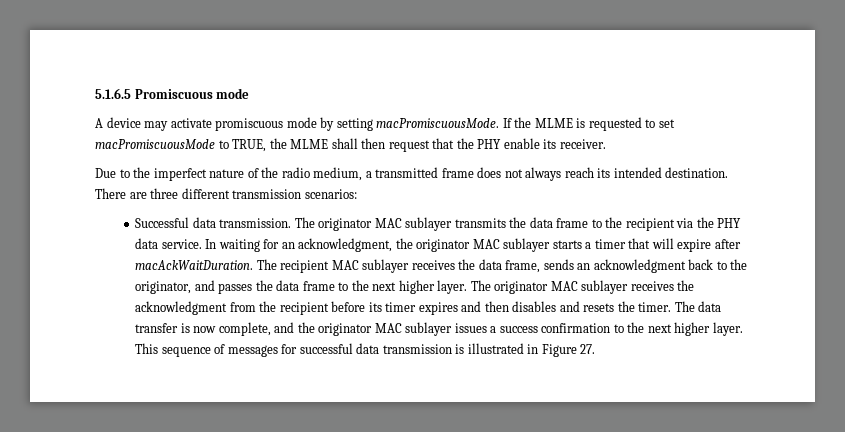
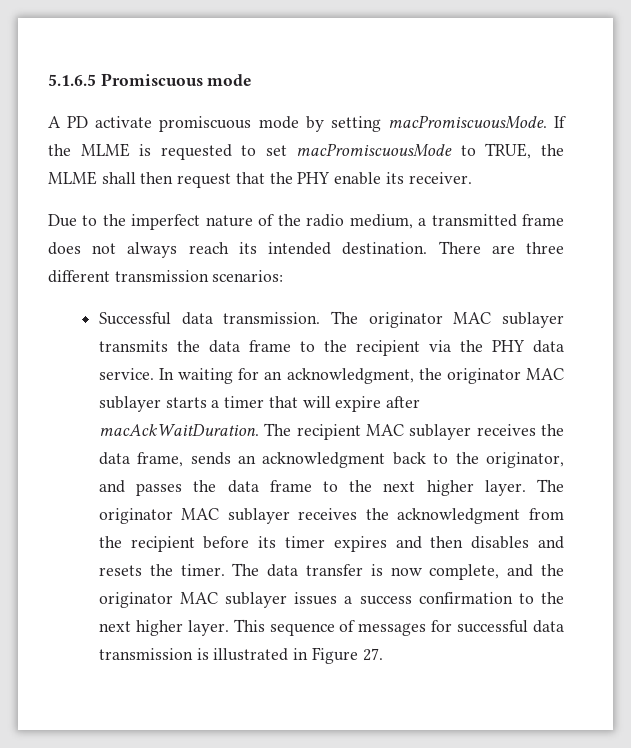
- A device may activate promiscuous mode by setting macPromiscuousMode.
+ A PD activate promiscuous mode by setting macPromiscuousMode.

